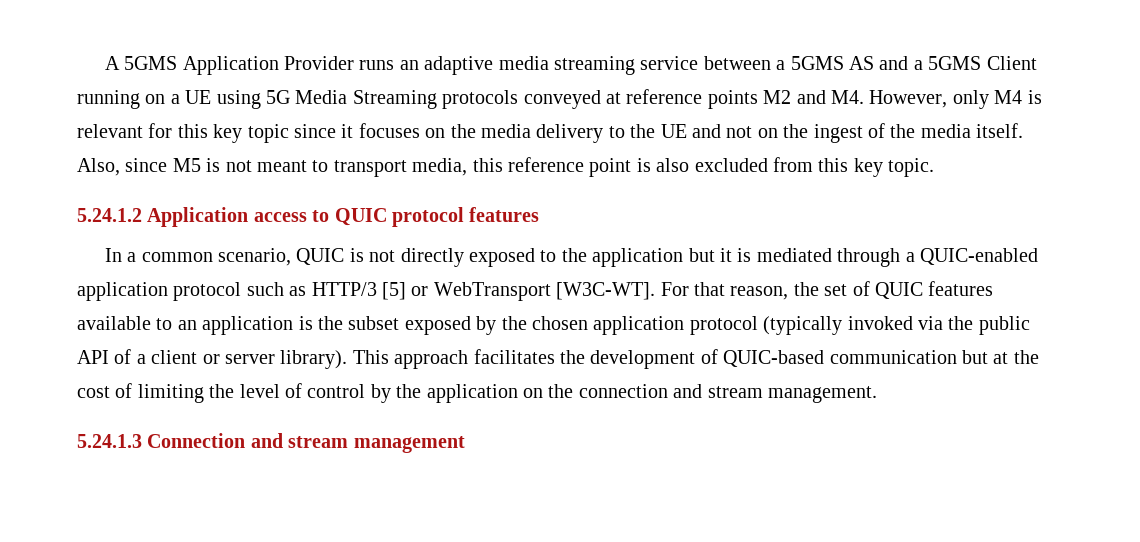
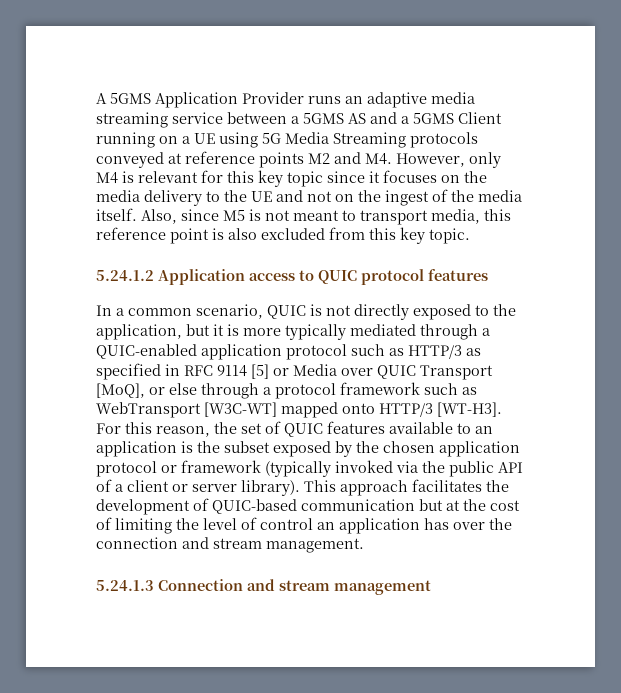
- In a common scenario, QUIC is not directly exposed to the application but it is mediated through a QUIC-enabled application protocol such as HTTP/3 [5] or WebTransport [W3C-WT]. For that reason, the set of QUIC features available to an application is the subset exposed by the chosen application protocol (typically invoked via the public API of a client or server library).
+ In a common scenario, QUIC is not directly exposed to the application, but it is more typically mediated through a QUIC-enabled application protocol such as HTTP/3 as specified in RFC 9114 [5] or Media over QUIC Transport [MoQ], or else through a protocol framework such as WebTransport [W3C-WT] mapped onto HTTP/3 [WT-H3]. For this reason, the set of QUIC features available to an application is the subset exposed by the chosen application protocol or framework (typically invoked via the public API of a client or server library).
- This approach facilitates the development of QUIC-based communication but at the cost of limiting the level of control by the application on the connection and stream management.
+ This approach facilitates the development of QUIC-based communication but at the cost of limiting the level of control an application has over the connection and stream management.

